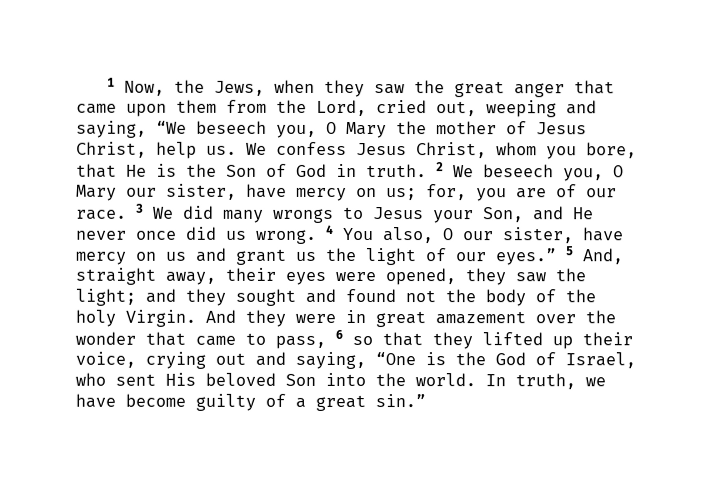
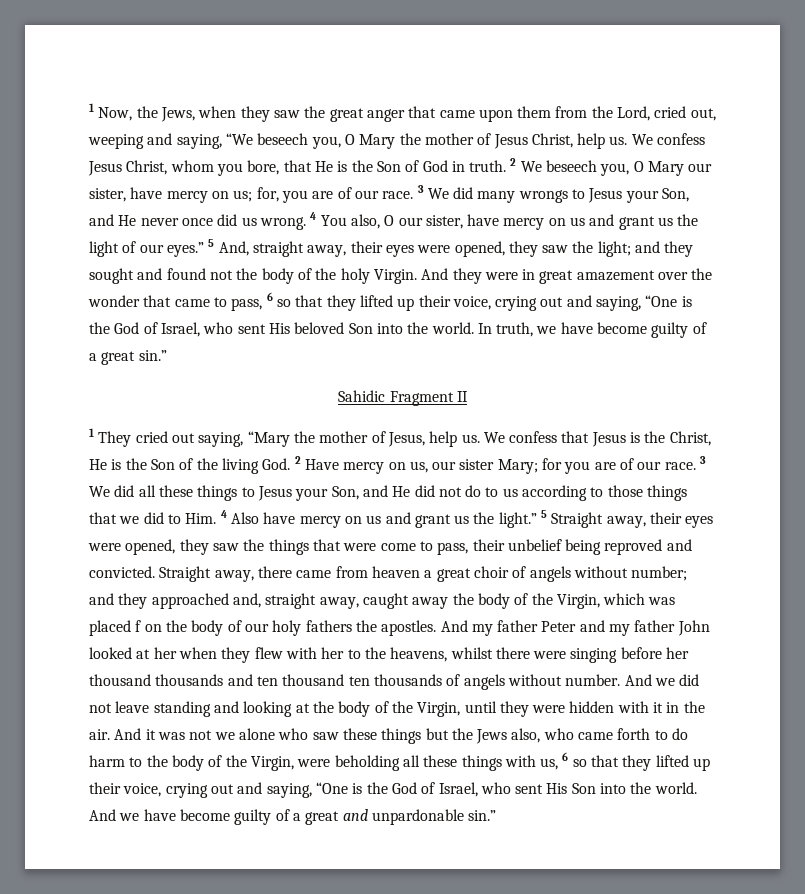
+ Sahidic Fragment II
+ 1 They cried out saying, “Mary the mother of Jesus, help us. We confess that Jesus is the Christ, He is the Son of the living God. 2 Have mercy on us, our sister Mary; for you are of our race. 3 We did all these things to Jesus your Son, and He did not do to us according to those things that we did to Him. 4 Also have mercy on us and grant us the light.” 5 Straight away, their eyes were opened, they saw the things that were come to pass, their unbelief being reproved and convicted. Straight away, there came from heaven a great choir of angels without number; and they approached and, straight away, caught away the body of the Virgin, which was placed f on the body of our holy fathers the apostles. And my father Peter and my father John looked at her when they flew with her to the heavens, whilst there were singing before her thousand thousands and ten thousand ten thousands of angels without number. And we did not leave standing and looking at the body of the Virgin, until they were hidden with it in the air. And it was not we alone who saw these things but the Jews also, who came forth to do harm to the body of the Virgin, were beholding all these things with us, 6 so that they lifted up their voice, crying out and saying, “One is the God of Israel, who sent His Son into the world. And we have become guilty of a great and unpardonable sin.”

